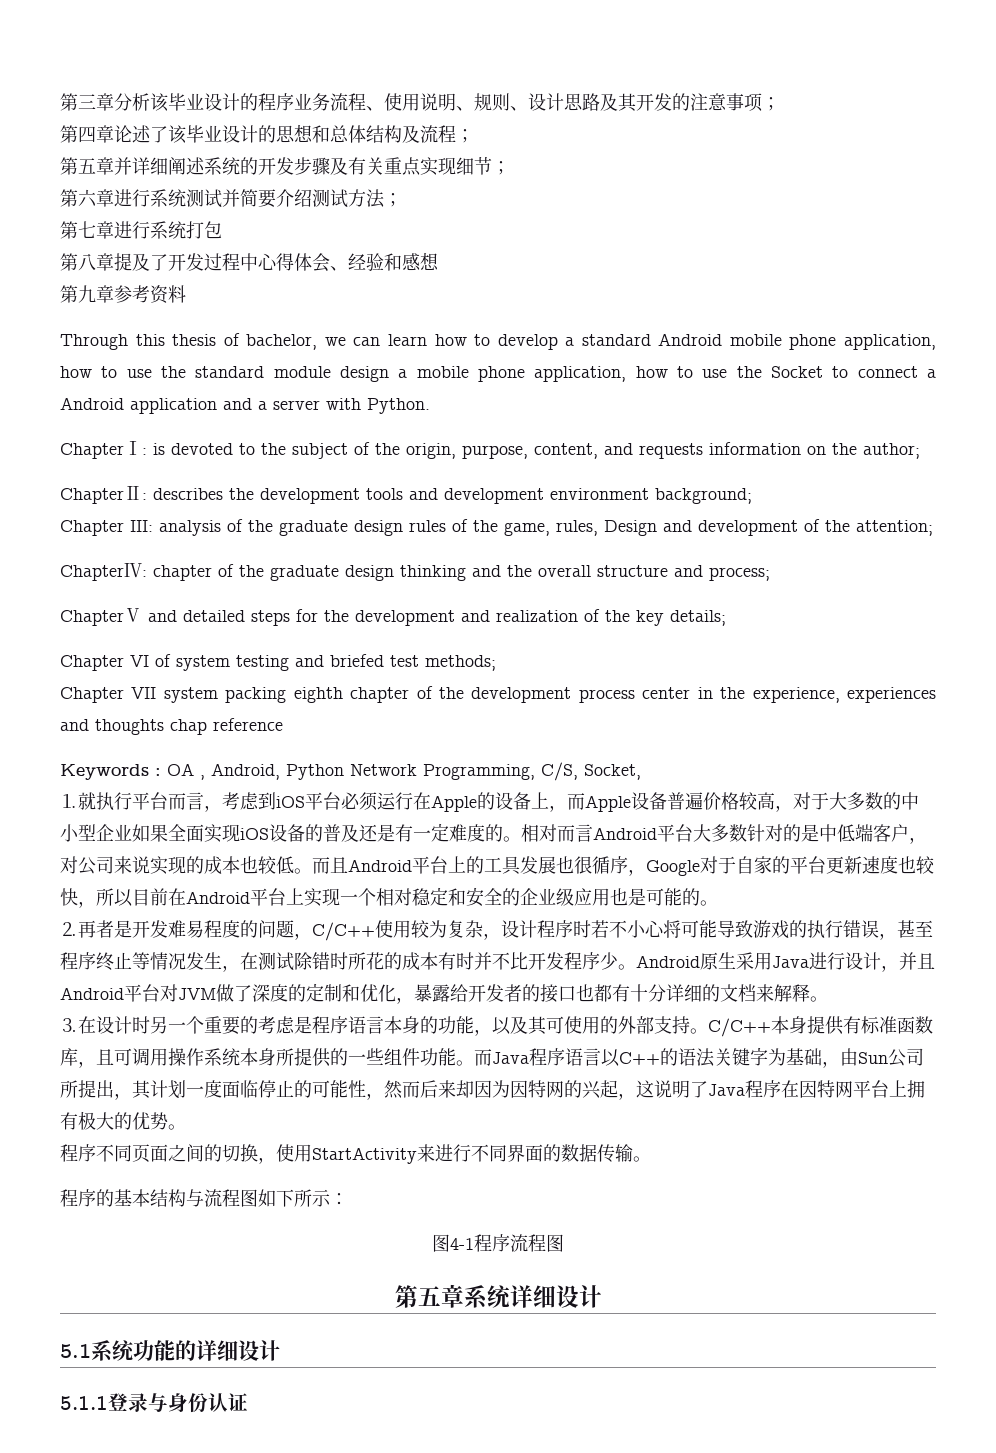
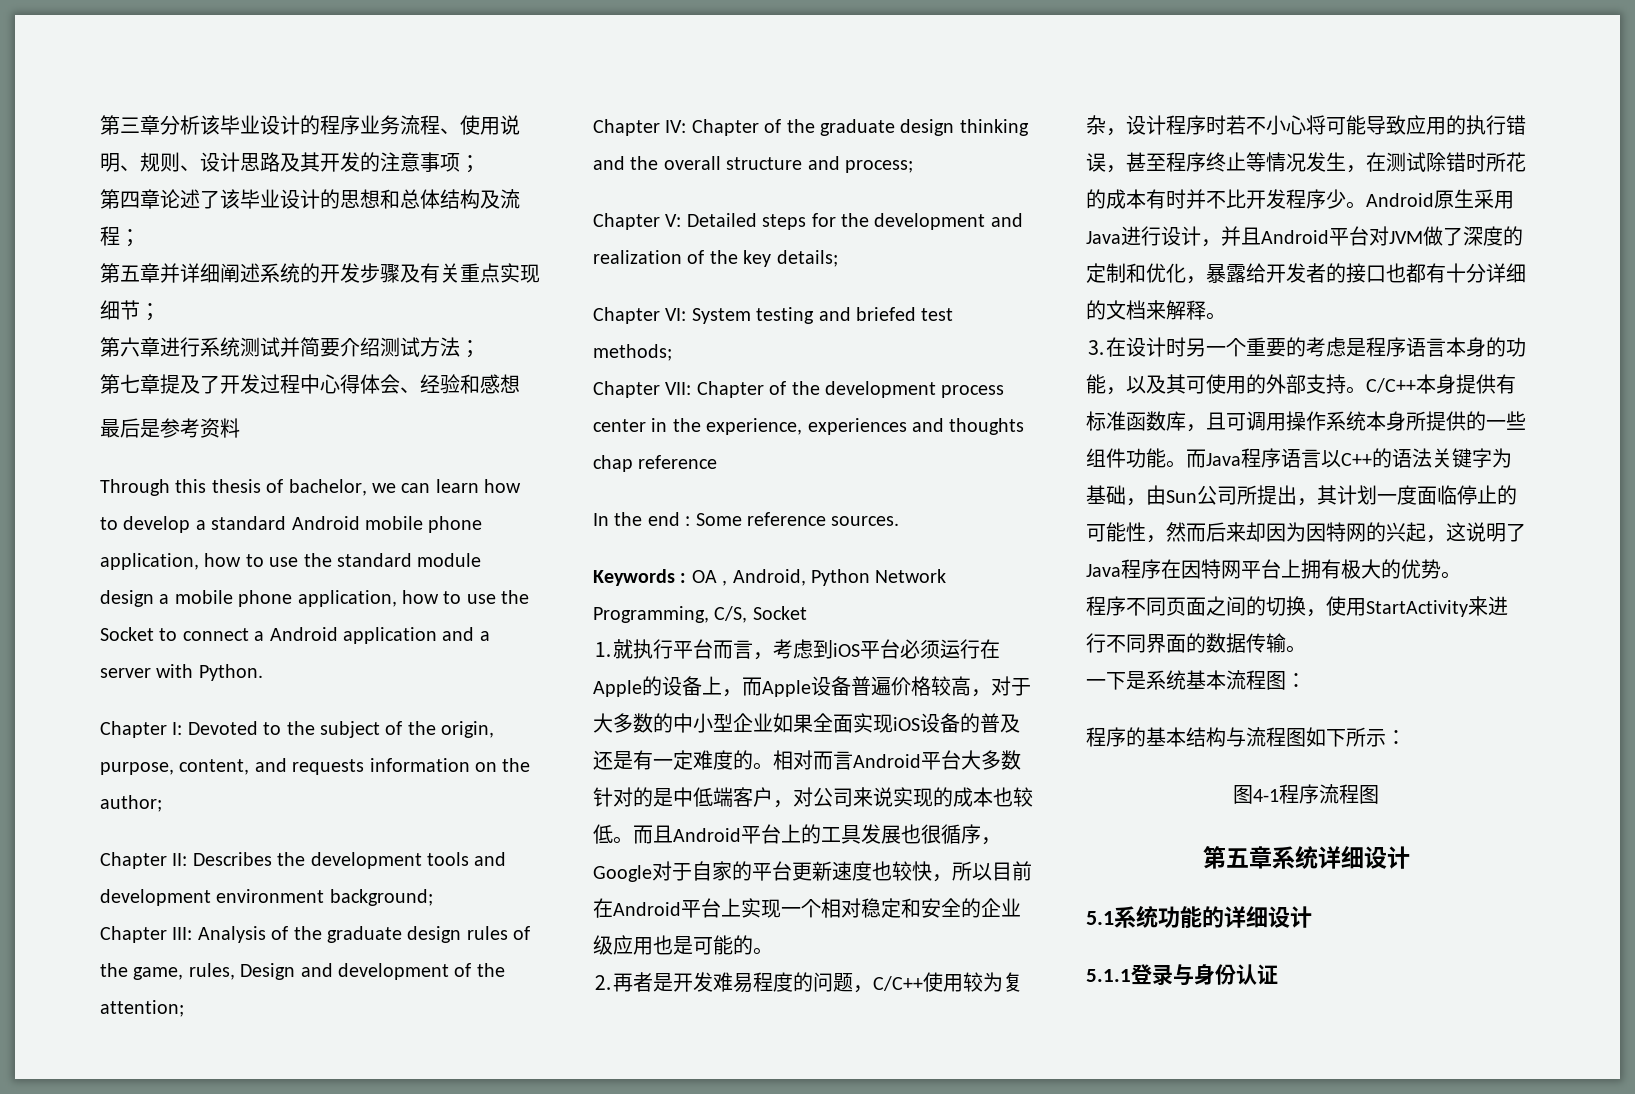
- 第七章进行系统打包
- 第八章提及了开发过程中心得体会、经验和感想
+ 第七章提及了开发过程中心得体会、经验和感想
- 第九章参考资料
+ 最后是参考资料
- ChapterⅠ: is devoted to the subject of the origin, purpose, content, and requests information on the author;
+ Chapter I: Devoted to the subject of the origin, purpose, content, and requests information on the author;
- ChapterⅡ: describes the development tools and development environment background;
+ Chapter II: Describes the development tools and development environment background;
- Chapter III: analysis of the graduate design rules of the game, rules, Design and development of the attention;
+ Chapter III: Analysis of the graduate design rules of the game, rules, Design and development of the attention;
- ChapterⅣ: chapter of the graduate design thinking and the overall structure and process;
+ Chapter IV: Chapter of the graduate design thinking and the overall structure and process;
- ChapterⅤ and detailed steps for the development and realization of the key details;
+ Chapter V: Detailed steps for the development and realization of the key details;
- Chapter VI of system testing and briefed test methods;
+ Chapter VI: System testing and briefed test methods;
- Chapter VII system packing eighth chapter of the development process center in the experience, experiences and thoughts chap reference
+ Chapter VII: Chapter of the development process center in the experience, experiences and thoughts chap reference
+ In the end : Some reference sources.
- Keywords : OA , Android, Python Network Programming, C/S, Socket,
+ Keywords : OA , Android, Python Network Programming, C/S, Socket
- ⒉再者是开发难易程度的问题，C/C++使用较为复杂，设计程序时若不小心将可能导致游戏的执行错误，甚至程序终止等情况发生，在测试除错时所花的成本有时并不比开发程序少。
+ ⒉再者是开发难易程度的问题，C/C++使用较为复杂，设计程序时若不小心将可能导致应用的执行错误，甚至程序终止等情况发生，在测试除错时所花的成本有时并不比开发程序少。
+ 一下是系统基本流程图：

